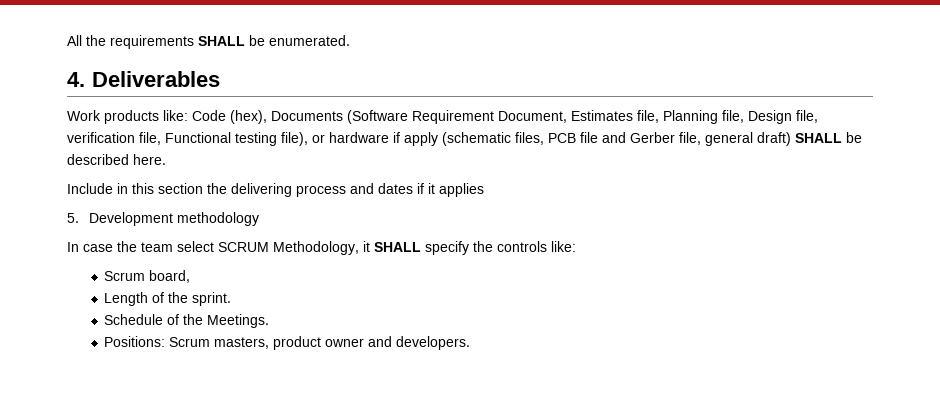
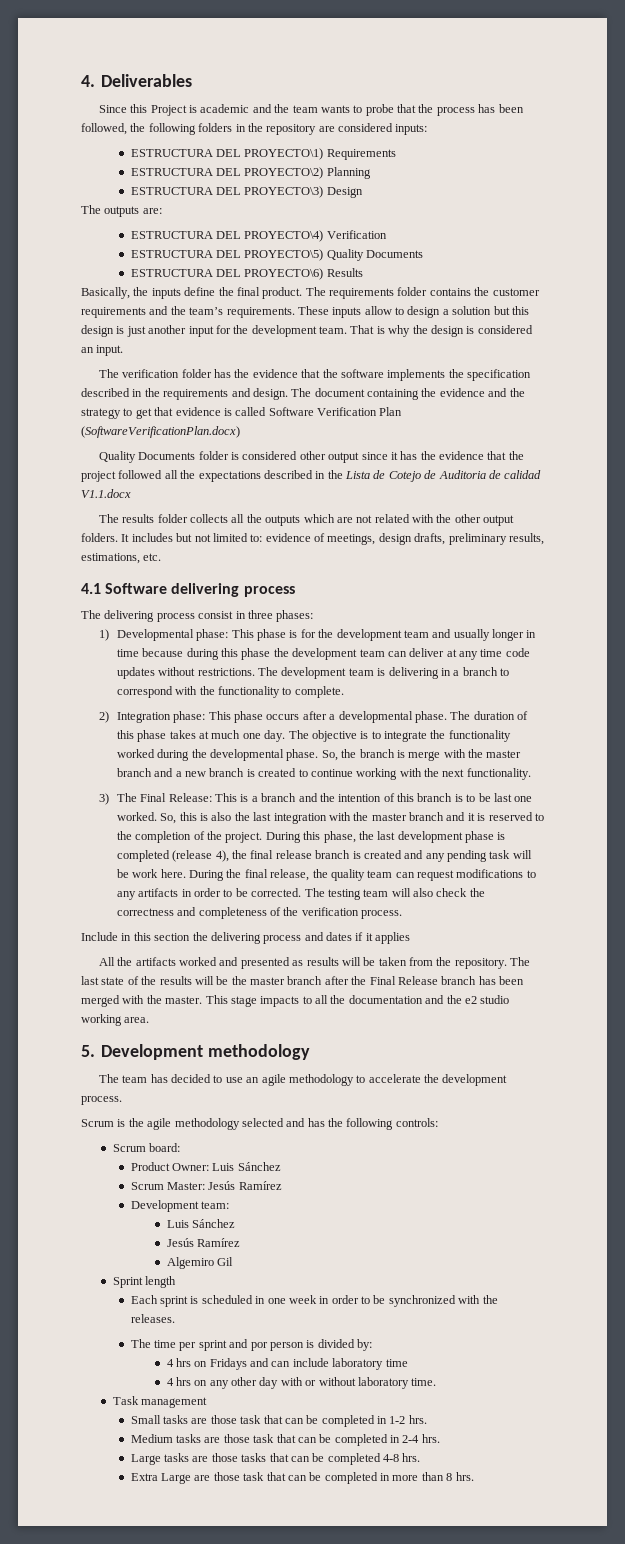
- All the requirements SHALL be enumerated.
  4. Deliverables
- Work products like: Code (hex), Documents (Software Requirement Document, Estimates file, Planning file, Design file, verification file, Functional testing file), or hardware if apply (schematic files, PCB file and Gerber file, general draft) SHALL be described here.
+ Since this Project is academic and the team wants to probe that the process has been followed, the following folders in the repository are considered inputs:
+ ESTRUCTURA DEL PROYECTO\1) Requirements
+ ESTRUCTURA DEL PROYECTO\2) Planning
+ ESTRUCTURA DEL PROYECTO\3) Design
+ The outputs are:
+ ESTRUCTURA DEL PROYECTO\4) Verification
+ ESTRUCTURA DEL PROYECTO\5) Quality Documents
+ ESTRUCTURA DEL PROYECTO\6) Results
+ Basically, the inputs define the final product. The requirements folder contains the customer requirements and the team’s requirements. These inputs allow to design a solution but this design is just another input for the development team. That is why the design is considered an input.
+ The verification folder has the evidence that the software implements the specification described in the requirements and design. The document containing the evidence and the strategy to get that evidence is called Software Verification Plan (SoftwareVerificationPlan.docx)
+ Quality Documents folder is considered other output since it has the evidence that the project followed all the expectations described in the Lista de Cotejo de Auditoria de calidad V1.1.docx
+ The results folder collects all the outputs which are not related with the other output folders. It includes but not limited to: evidence of meetings, design drafts, preliminary results, estimations, etc.
+ 4.1 Software delivering process
+ The delivering process consist in three phases:
+ 1) Developmental phase: This phase is for the development team and usually longer in time because during this phase the development team can deliver at any time code updates without restrictions. The development team is delivering in a branch to correspond with the functionality to complete.
+ 2) Integration phase: This phase occurs after a developmental phase. The duration of this phase takes at much one day. The objective is to integrate the functionality worked during the developmental phase. So, the branch is merge with the master branch and a new branch is created to continue working with the next functionality.
+ 3) The Final Release: This is a branch and the intention of this branch is to be last one worked. So, this is also the last integration with the master branch and it is reserved to the completion of the project. During this phase, the last development phase is completed (release 4), the final release branch is created and any pending task will be work here. During the final release, the quality team can request modifications to any artifacts in order to be corrected. The testing team will also check the correctness and completeness of the verification process.
+ All the artifacts worked and presented as results will be taken from the repository. The last state of the results will be the master branch after the Final Release branch has been merged with the master. This stage impacts to all the documentation and the e2 studio working area.
  5. Development methodology
- In case the team select SCRUM Methodology, it SHALL specify the controls like:
- Scrum board,
- Length of the sprint.
- Schedule of the Meetings.
- Positions: Scrum masters, product owner and developers.
+ The team has decided to use an agile methodology to accelerate the development process.
+ Scrum is the agile methodology selected and has the following controls:
+ Scrum board:
+ Product Owner: Luis Sánchez
+ Scrum Master: Jesús Ramírez
+ Development team:
+ Luis Sánchez
+ Jesús Ramírez
+ Algemiro Gil
+ Sprint length
+ Each sprint is scheduled in one week in order to be synchronized with the releases.
+ The time per sprint and por person is divided by:
+ 4 hrs on Fridays and can include laboratory time
+ 4 hrs on any other day with or without laboratory time.
+ Task management
+ Small tasks are those task that can be completed in 1-2 hrs.
+ Medium tasks are those task that can be completed in 2-4 hrs.
+ Large tasks are those tasks that can be completed 4-8 hrs.
+ Extra Large are those task that can be completed in more than 8 hrs.

